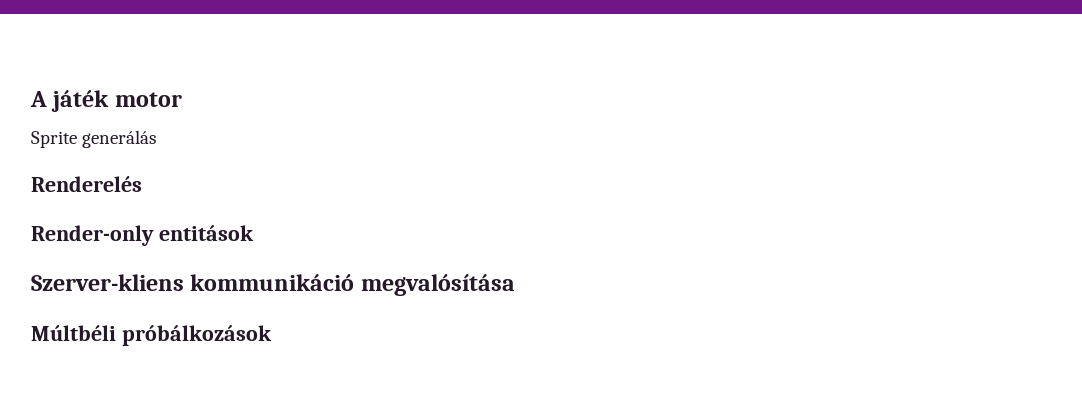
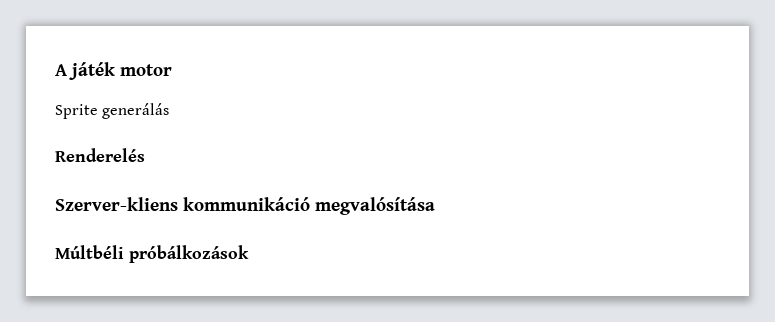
- Render-only entitások

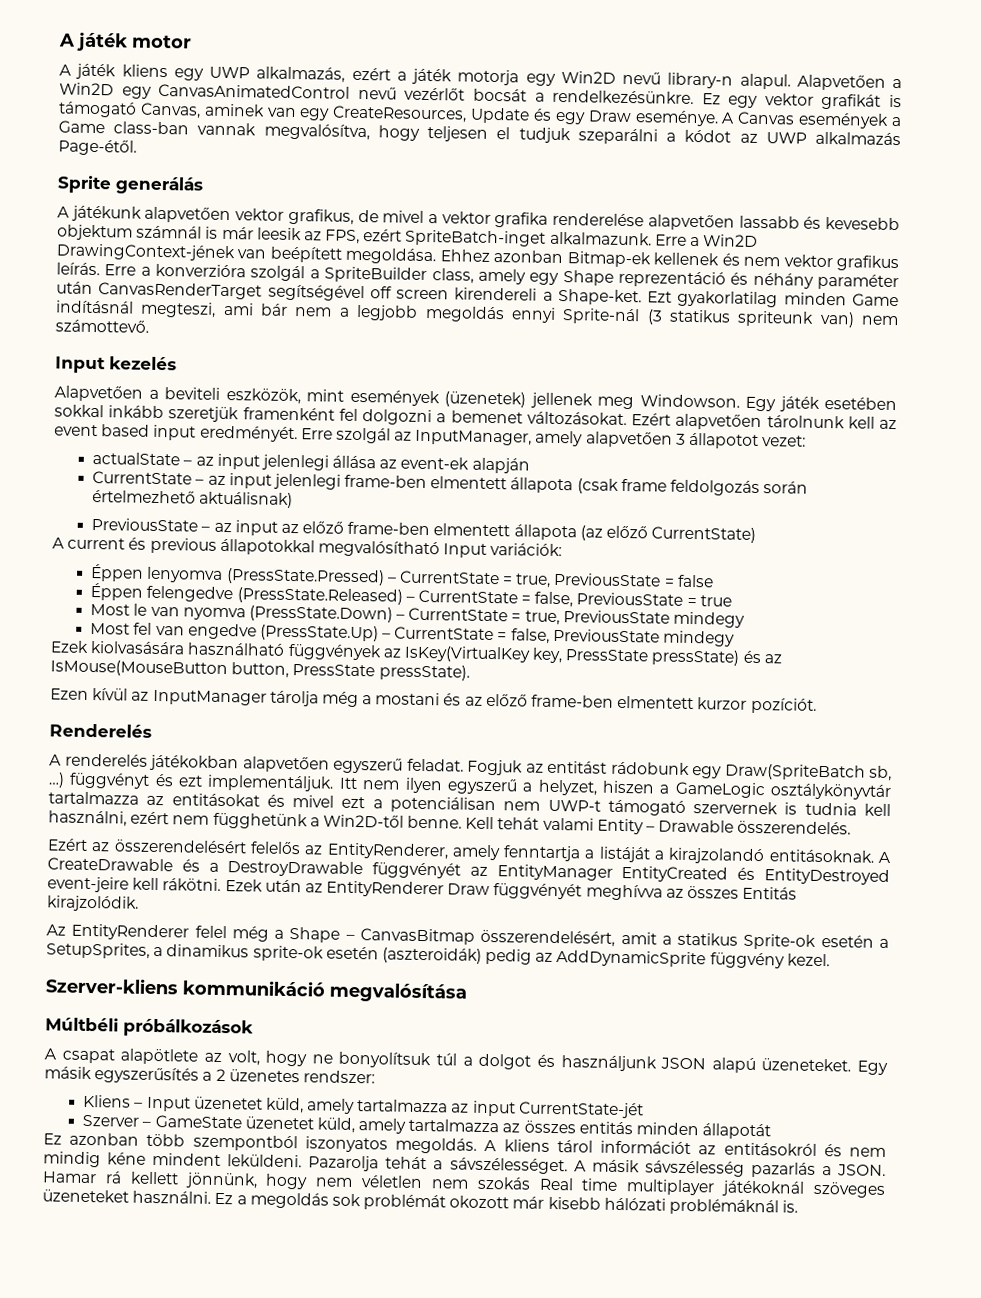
+ A játék kliens egy UWP alkalmazás, ezért a játék motorja egy Win2D nevű library-n alapul. Alapvetően a Win2D egy CanvasAnimatedControl nevű vezérlőt bocsát a rendelkezésünkre. Ez egy vektor grafikát is támogató Canvas, aminek van egy CreateResources, Update és egy Draw eseménye. A Canvas események a Game class-ban vannak megvalósítva, hogy teljesen el tudjuk szeparálni a kódot az UWP alkalmazás Page-étől.
  Sprite generálás
+ A játékunk alapvetően vektor grafikus, de mivel a vektor grafika renderelése alapvetően lassabb és kevesebb objektum számnál is már leesik az FPS, ezért SpriteBatch-inget alkalmazunk. Erre a Win2D DrawingContext-jének van beépített megoldása. Ehhez azonban Bitmap-ek kellenek és nem vektor grafikus leírás. Erre a konverzióra szolgál a SpriteBuilder class, amely egy Shape reprezentáció és néhány paraméter után CanvasRenderTarget segítségével off screen kirendereli a Shape-ket. Ezt gyakorlatilag minden Game indításnál megteszi, ami bár nem a legjobb megoldás ennyi Sprite-nál (3 statikus spriteunk van) nem számottevő.
+ Input kezelés
+ Alapvetően a beviteli eszközök, mint események (üzenetek) jellenek meg Windowson. Egy játék esetében sokkal inkább szeretjük framenként fel dolgozni a bemenet változásokat. Ezért alapvetően tárolnunk kell az event based input eredményét. Erre szolgál az InputManager, amely alapvetően 3 állapotot vezet:
+ actualState – az input jelenlegi állása az event-ek alapján
+ CurrentState – az input jelenlegi frame-ben elmentett állapota (csak frame feldolgozás során értelmezhető aktuálisnak)
+ PreviousState – az input az előző frame-ben elmentett állapota (az előző CurrentState)
+ A current és previous állapotokkal megvalósítható Input variációk:
+ Éppen lenyomva (PressState.Pressed) – CurrentState = true, PreviousState = false
+ Éppen felengedve (PressState.Released) – CurrentState = false, PreviousState = true
+ Most le van nyomva (PressState.Down) – CurrentState = true, PreviousState mindegy
+ Most fel van engedve (PressState.Up) – CurrentState = false, PreviousState mindegy
+ Ezek kiolvasására használható függvények az IsKey(VirtualKey key, PressState pressState) és az IsMouse(MouseButton button, PressState pressState).
+ Ezen kívül az InputManager tárolja még a mostani és az előző frame-ben elmentett kurzor pozíciót.
  Renderelés
+ A renderelés játékokban alapvetően egyszerű feladat. Fogjuk az entitást rádobunk egy Draw(SpriteBatch sb, …) függvényt és ezt implementáljuk. Itt nem ilyen egyszerű a helyzet, hiszen a GameLogic osztálykönyvtár tartalmazza az entitásokat és mivel ezt a potenciálisan nem UWP-t támogató szervernek is tudnia kell használni, ezért nem függhetünk a Win2D-től benne. Kell tehát valami Entity – Drawable összerendelés.
+ Ezért az összerendelésért felelős az EntityRenderer, amely fenntartja a listáját a kirajzolandó entitásoknak. A CreateDrawable és a DestroyDrawable függvényét az EntityManager EntityCreated és EntityDestroyed event-jeire kell rákötni. Ezek után az EntityRenderer Draw függvényét meghívva az összes Entitás kirajzolódik.
+ Az EntityRenderer felel még a Shape – CanvasBitmap összerendelésért, amit a statikus Sprite-ok esetén a SetupSprites, a dinamikus sprite-ok esetén (aszteroidák) pedig az AddDynamicSprite függvény kezel.
+ A csapat alapötlete az volt, hogy ne bonyolítsuk túl a dolgot és használjunk JSON alapú üzeneteket. Egy másik egyszerűsítés a 2 üzenetes rendszer:
+ Kliens – Input üzenetet küld, amely tartalmazza az input CurrentState-jét
+ Szerver – GameState üzenetet küld, amely tartalmazza az összes entitás minden állapotát
+ Ez azonban több szempontból iszonyatos megoldás. A kliens tárol információt az entitásokról és nem mindig kéne mindent leküldeni. Pazarolja tehát a sávszélességet. A másik sávszélesség pazarlás a JSON. Hamar rá kellett jönnünk, hogy nem véletlen nem szokás Real time multiplayer játékoknál szöveges üzeneteket használni. Ez a megoldás sok problémát okozott már kisebb hálózati problémáknál is.

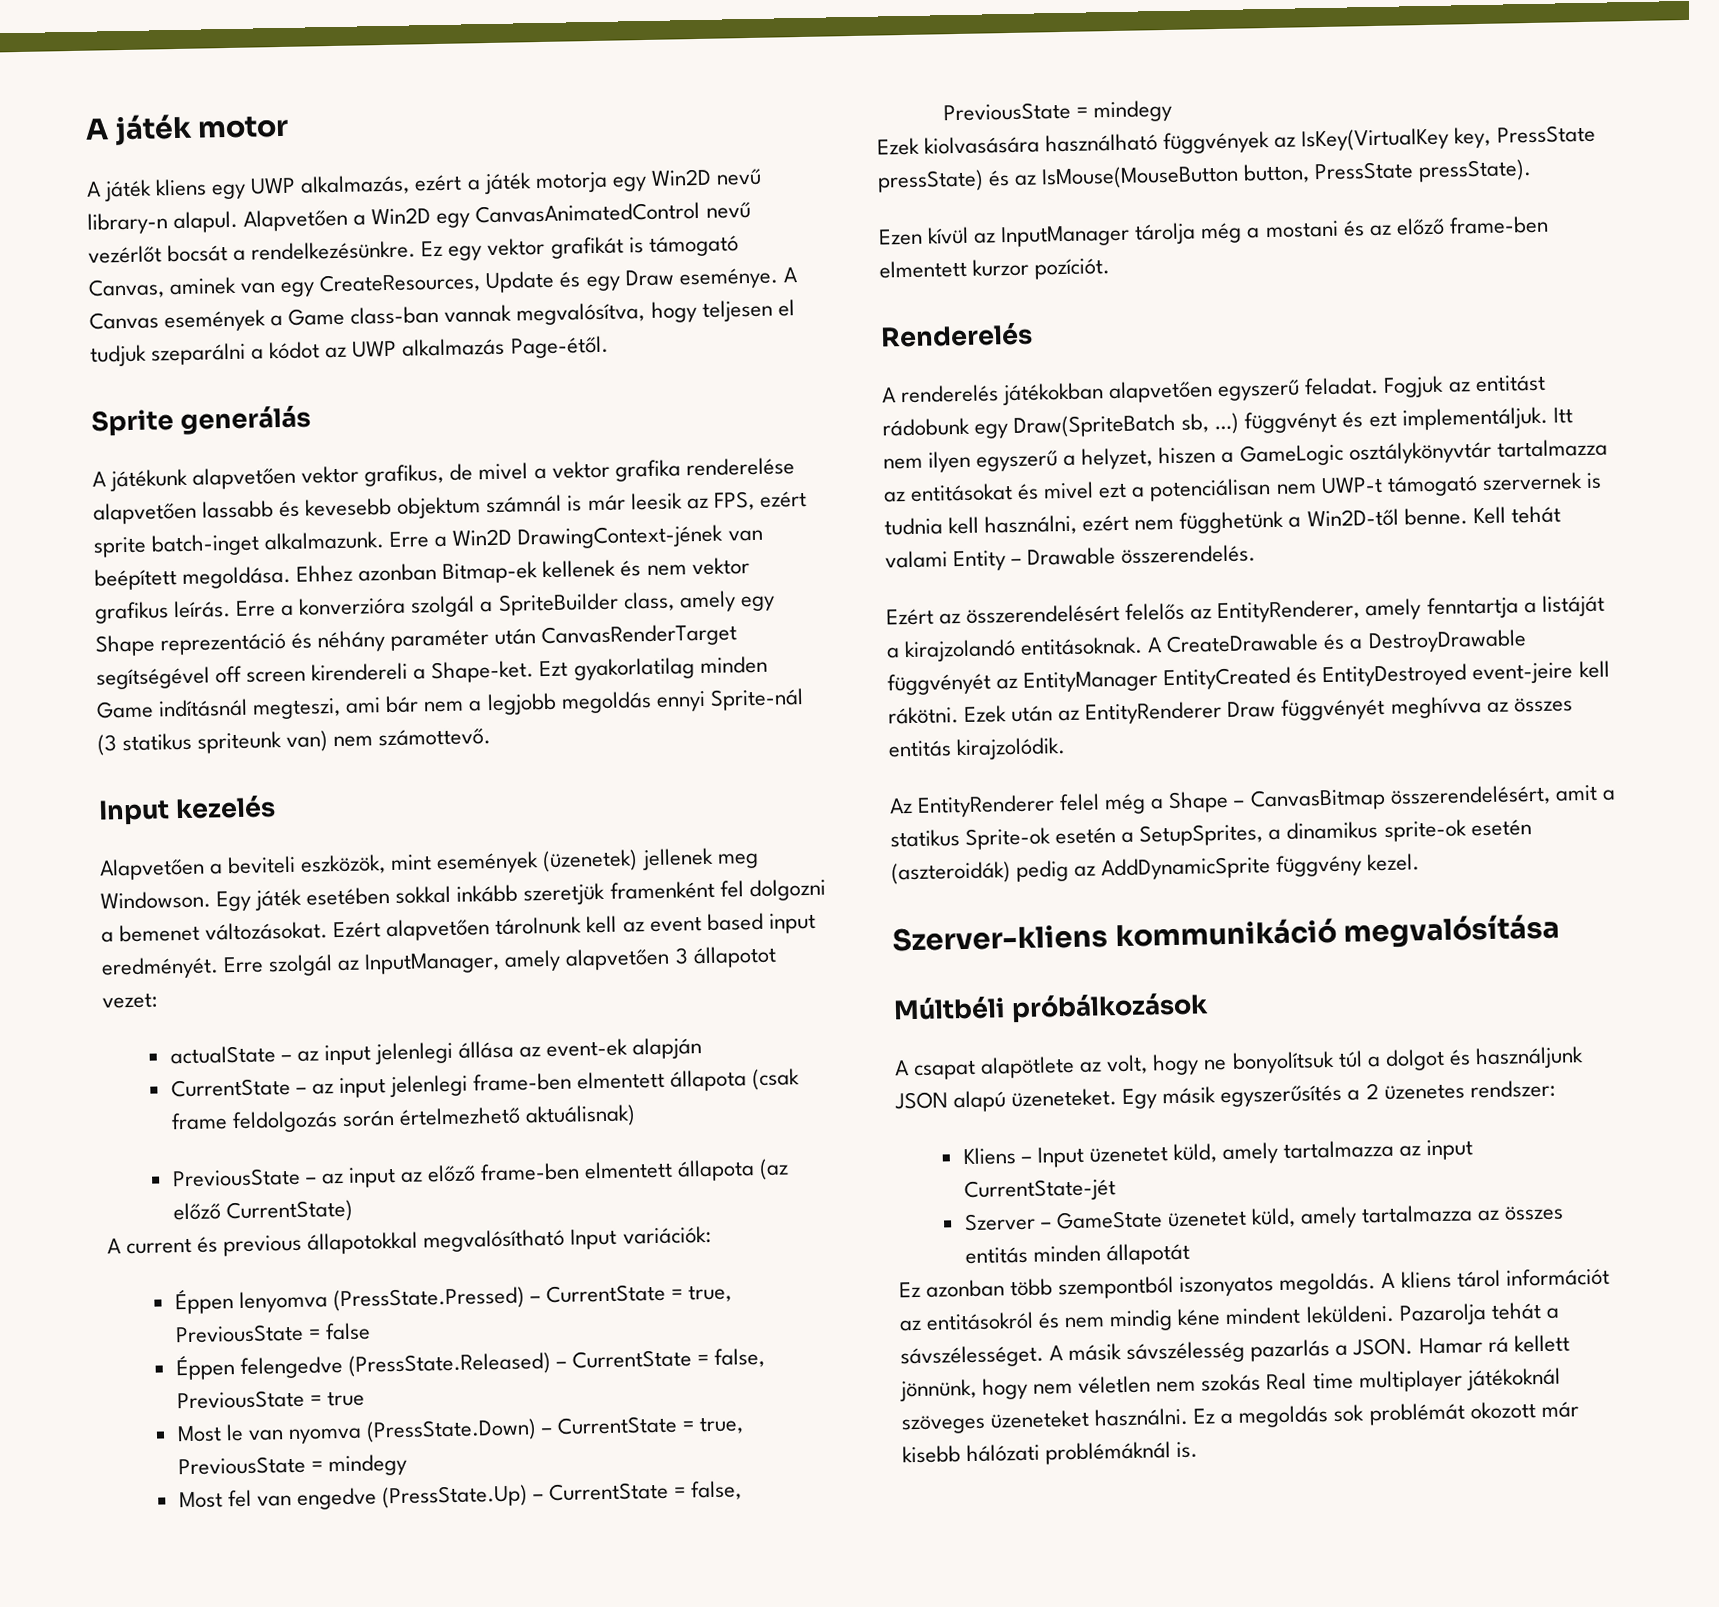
- A játékunk alapvetően vektor grafikus, de mivel a vektor grafika renderelése alapvetően lassabb és kevesebb objektum számnál is már leesik az FPS, ezért SpriteBatch-inget alkalmazunk.
+ A játékunk alapvetően vektor grafikus, de mivel a vektor grafika renderelése alapvetően lassabb és kevesebb objektum számnál is már leesik az FPS, ezért sprite batch-inget alkalmazunk.
- Most le van nyomva (PressState.Down) – CurrentState = true, PreviousState mindegy
+ Most le van nyomva (PressState.Down) – CurrentState = true, PreviousState = mindegy
- Most fel van engedve (PressState.Up) – CurrentState = false, PreviousState mindegy
+ Most fel van engedve (PressState.Up) – CurrentState = false, PreviousState = mindegy
- Ezek után az EntityRenderer Draw függvényét meghívva az összes Entitás kirajzolódik.
+ Ezek után az EntityRenderer Draw függvényét meghívva az összes entitás kirajzolódik.

